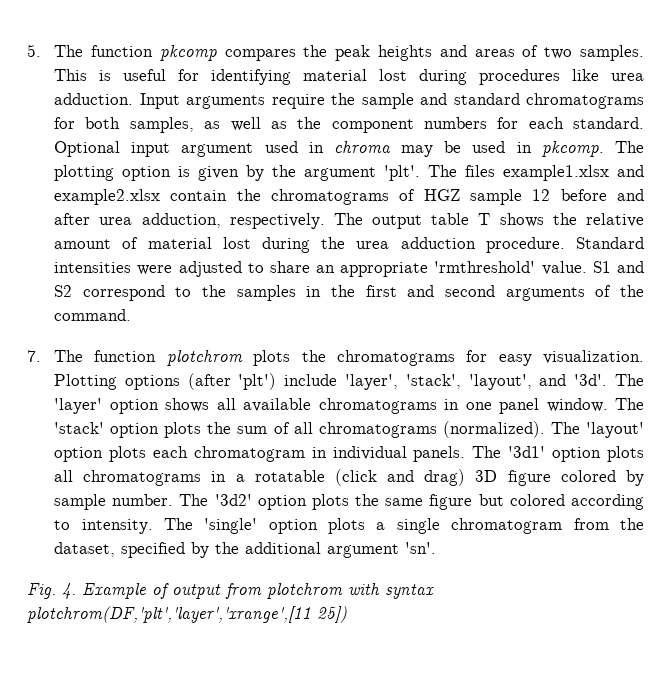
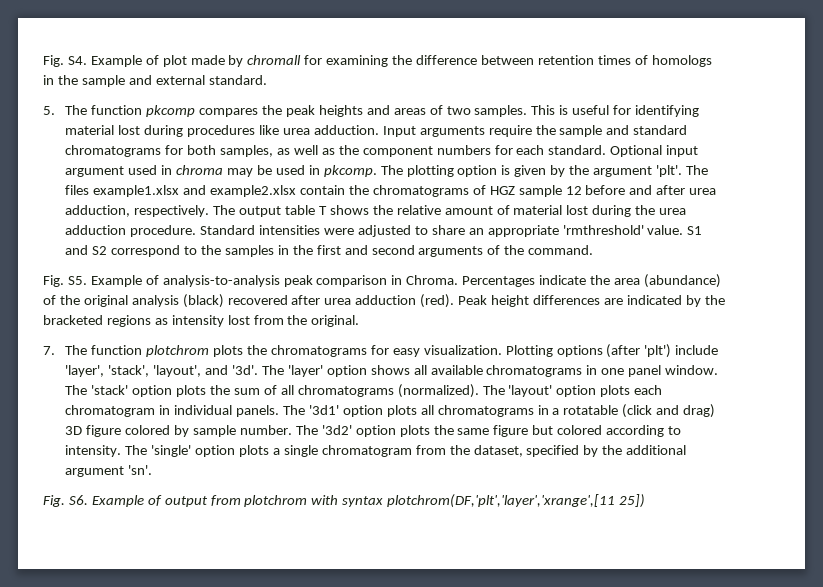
+ Fig. S4. Example of plot made by chromall for examining the difference between retention times of homologs in the sample and external standard.
+ Fig. S5. Example of analysis-to-analysis peak comparison in Chroma. Percentages indicate the area (abundance) of the original analysis (black) recovered after urea adduction (red). Peak height differences are indicated by the bracketed regions as intensity lost from the original.
- Fig. 4. Example of output from plotchrom with syntax plotchrom(DF,'plt','layer','xrange',[11 25])
+ Fig. S6. Example of output from plotchrom with syntax plotchrom(DF,'plt','layer','xrange',[11 25])

